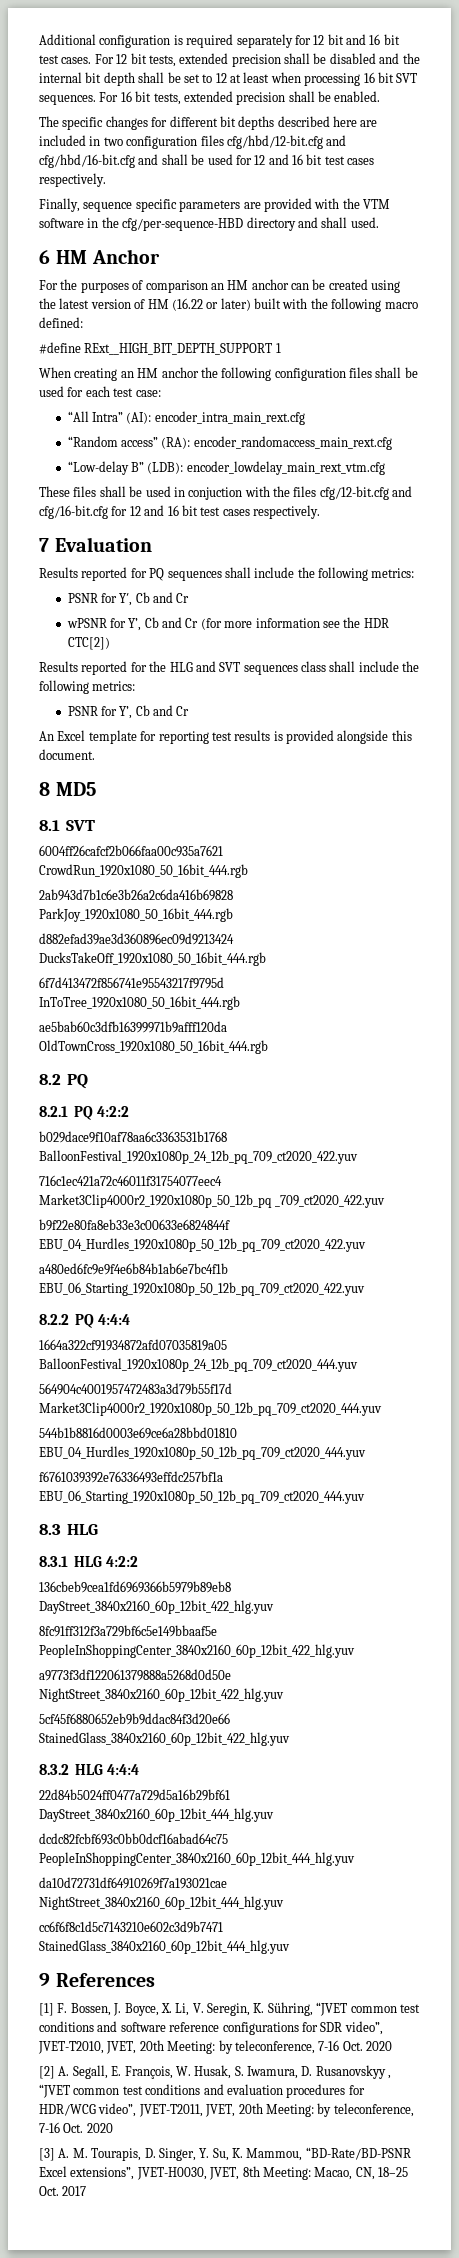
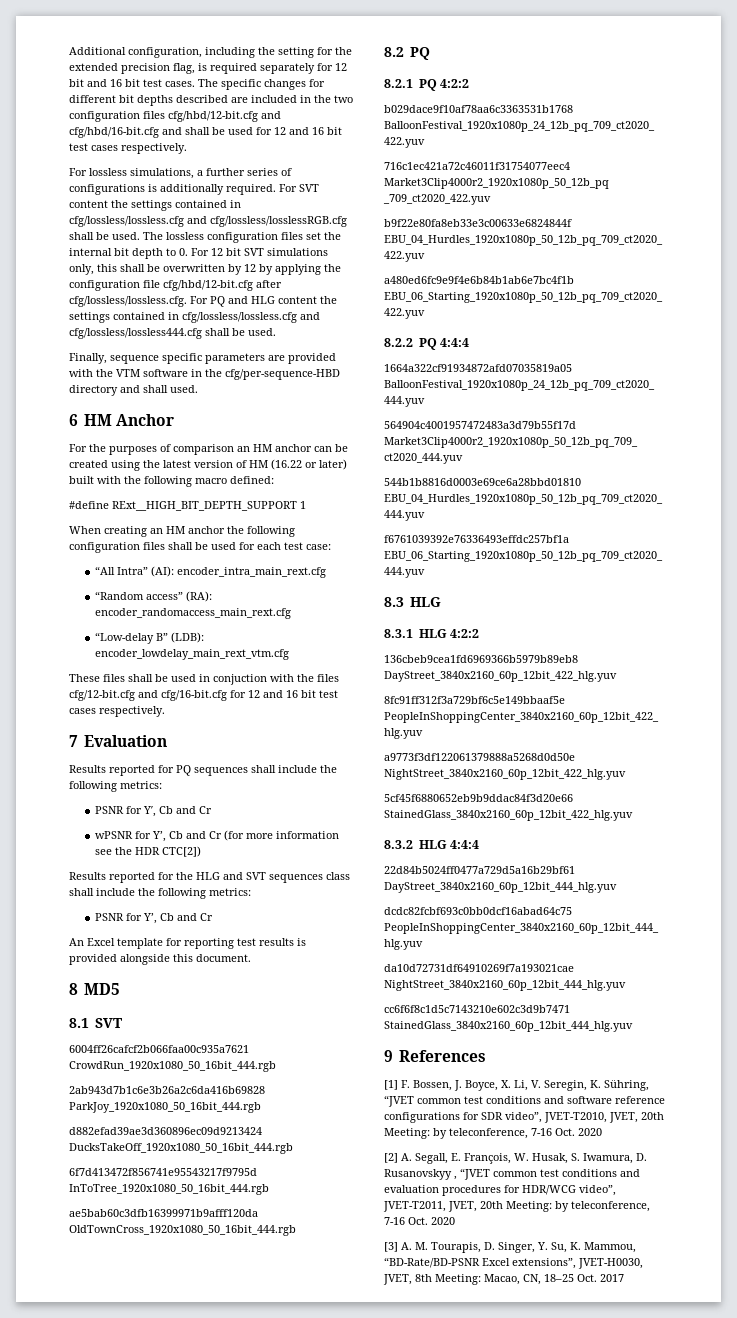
- Additional configuration is required separately for 12 bit and 16 bit test cases. For 12 bit tests, extended precision shall be disabled and the internal bit depth shall be set to 12 at least when processing 16 bit SVT sequences. For 16 bit tests, extended precision shall be enabled.
- The specific changes for different bit depths described here are included in two configuration files cfg/hbd/12-bit.cfg and cfg/hbd/16-bit.cfg and shall be used for 12 and 16 bit test cases respectively.
+ Additional configuration, including the setting for the extended precision flag, is required separately for 12 bit and 16 bit test cases. The specific changes for different bit depths described are included in the two configuration files cfg/hbd/12-bit.cfg and cfg/hbd/16-bit.cfg and shall be used for 12 and 16 bit test cases respectively.
+ For lossless simulations, a further series of configurations is additionally required. For SVT content the settings contained in cfg/lossless/lossless.cfg and cfg/lossless/losslessRGB.cfg shall be used. The lossless configuration files set the internal bit depth to 0. For 12 bit SVT simulations only, this shall be overwritten by 12 by applying the configuration file cfg/hbd/12-bit.cfg after cfg/lossless/lossless.cfg. For PQ and HLG content the settings contained in cfg/lossless/lossless.cfg and cfg/lossless/lossless444.cfg shall be used.

